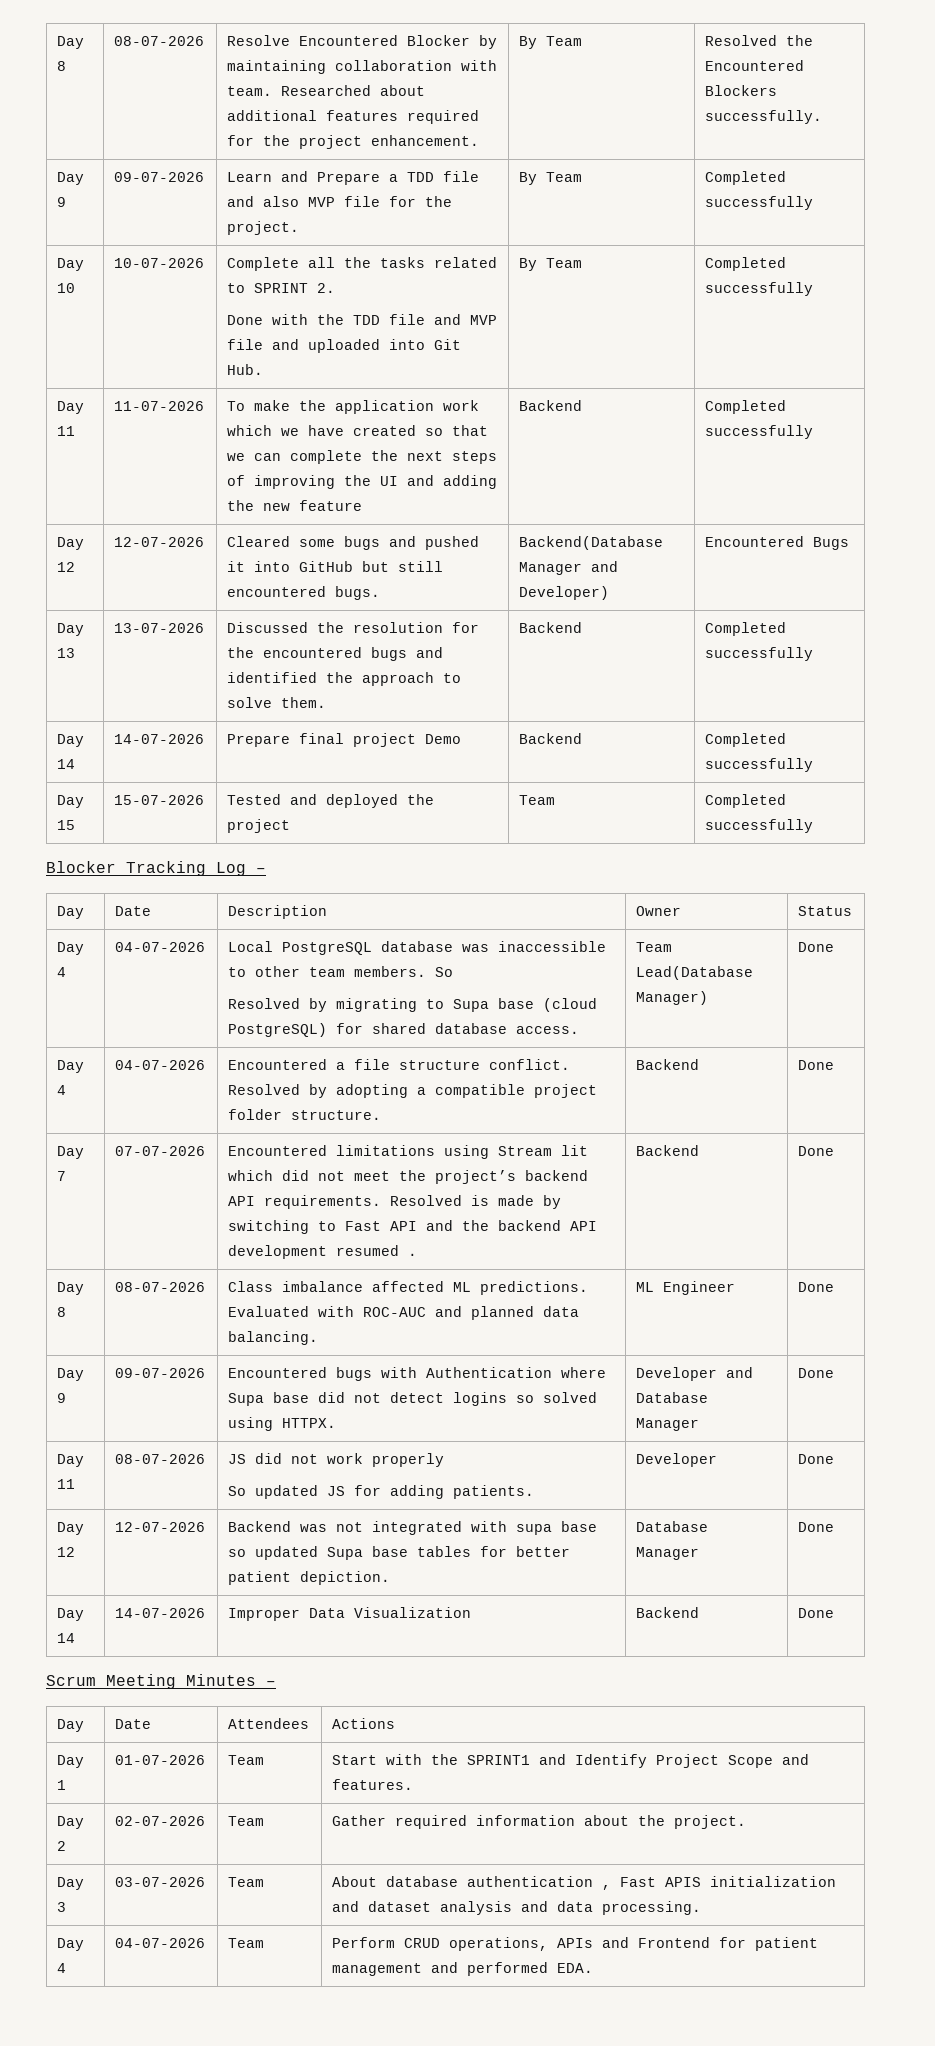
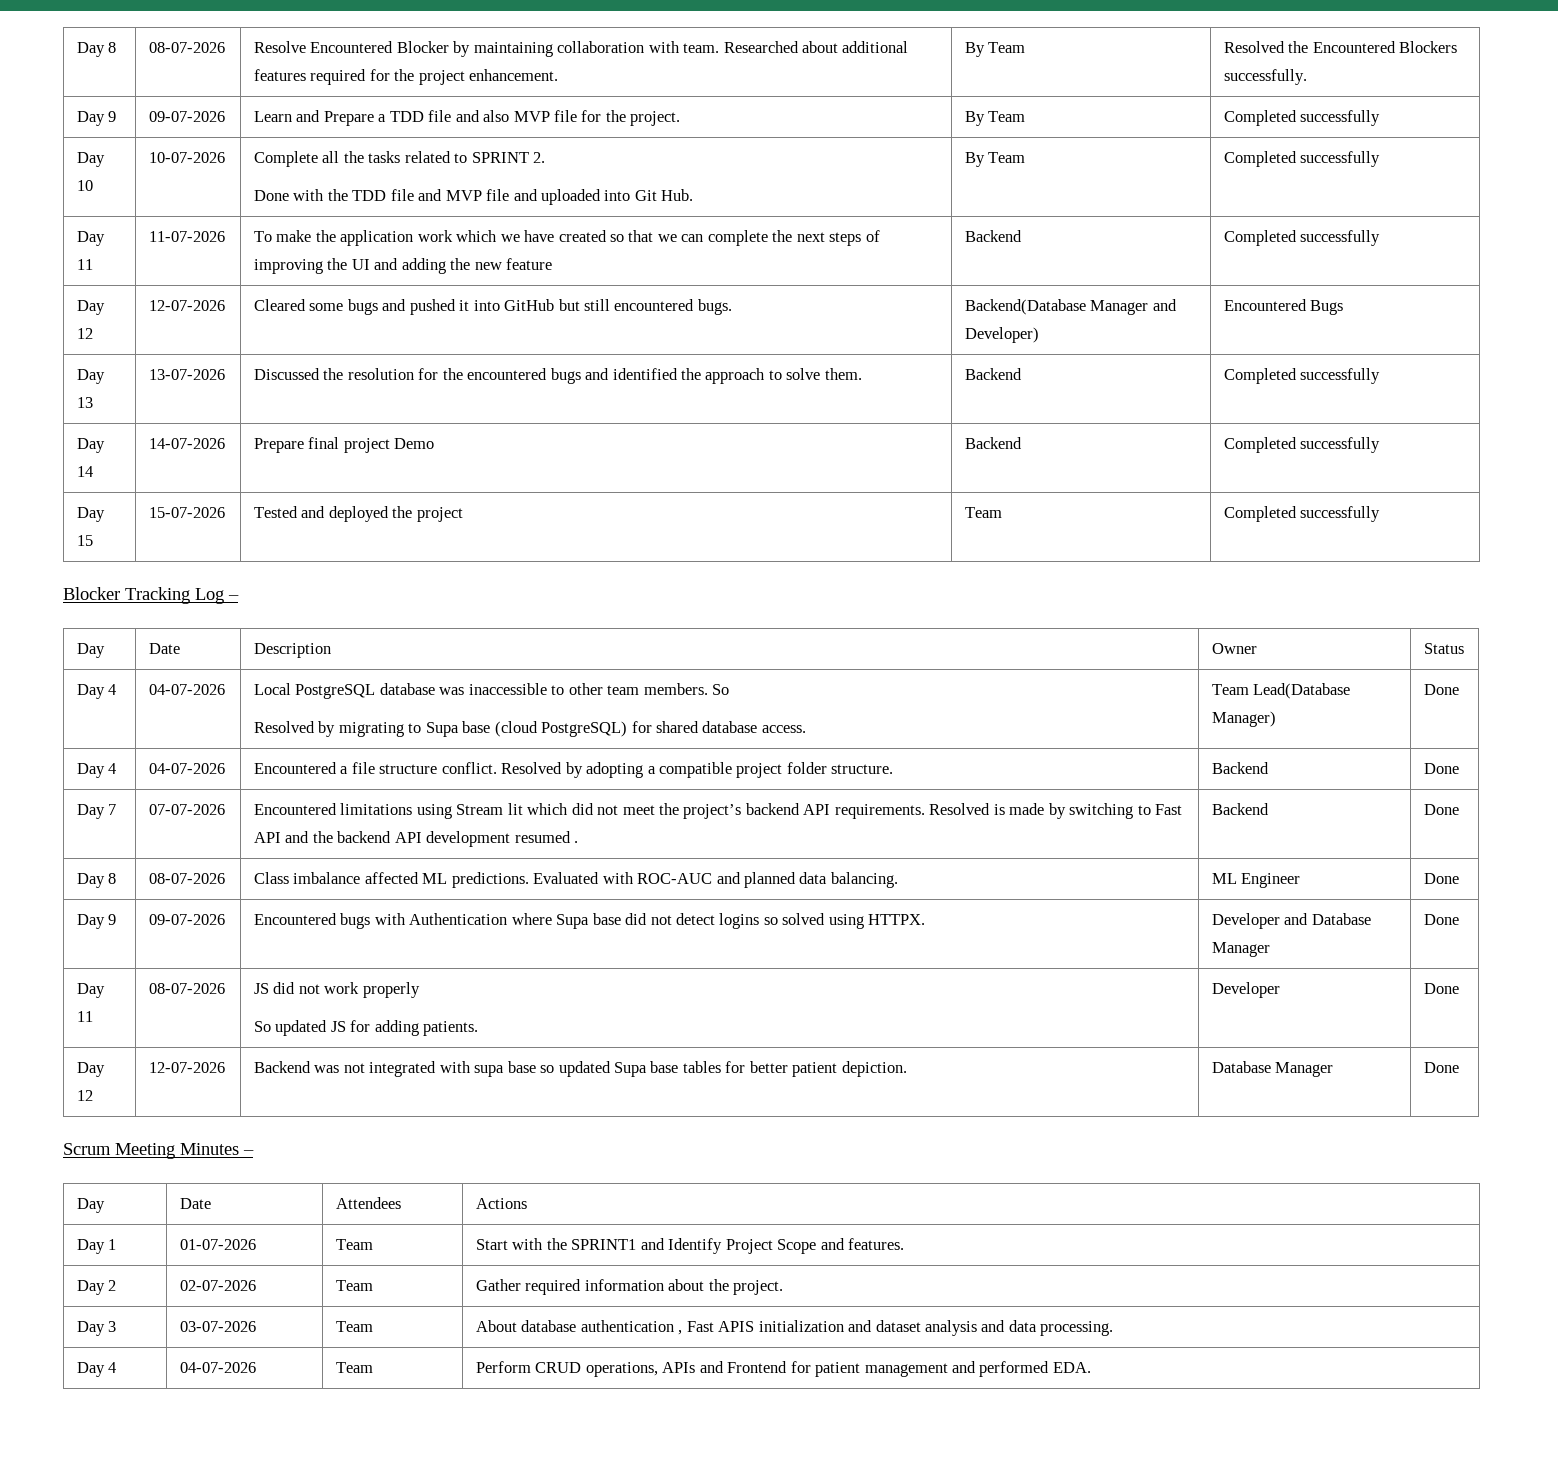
- Day 14 | 14-07-2026 | Improper Data Visualization | Backend | Done

